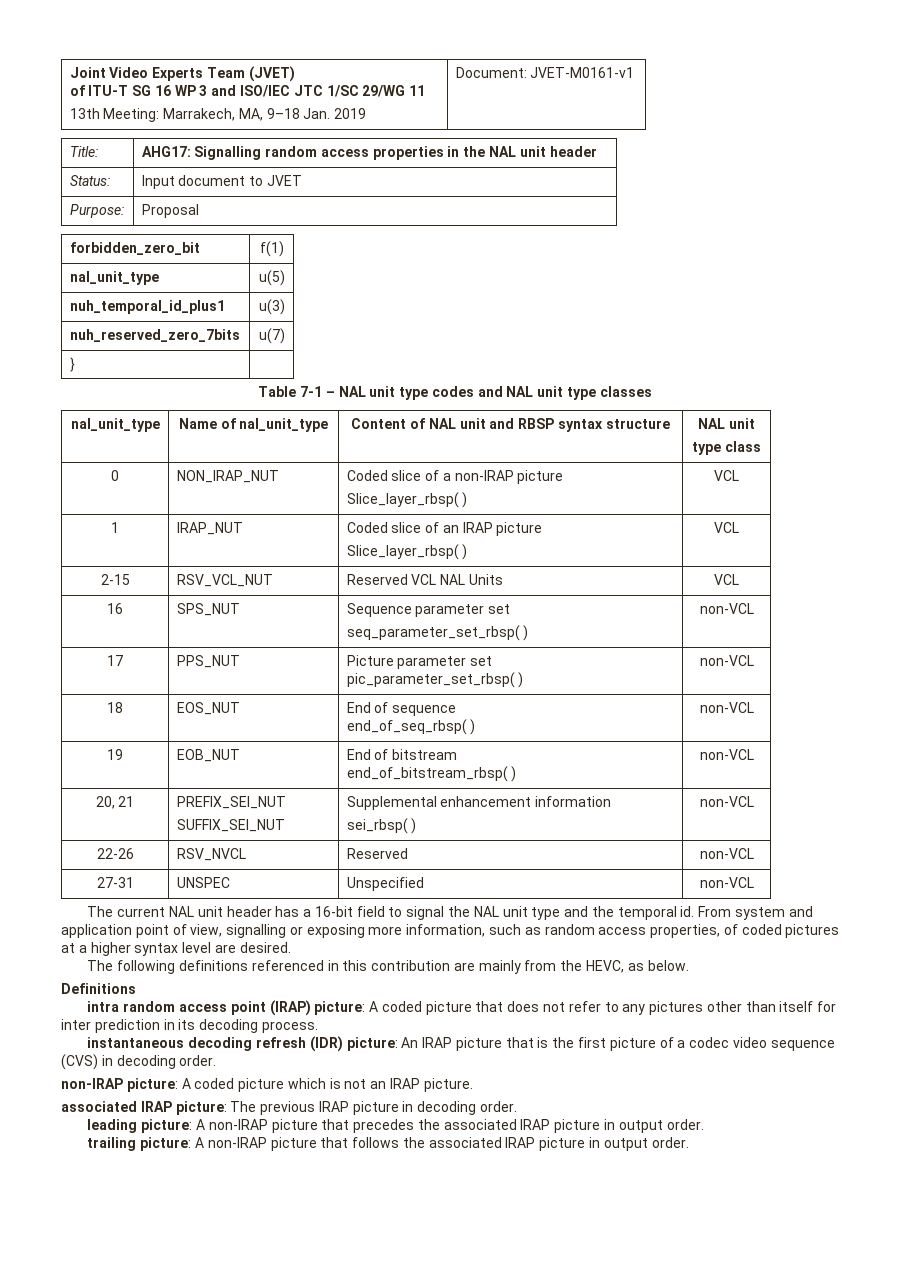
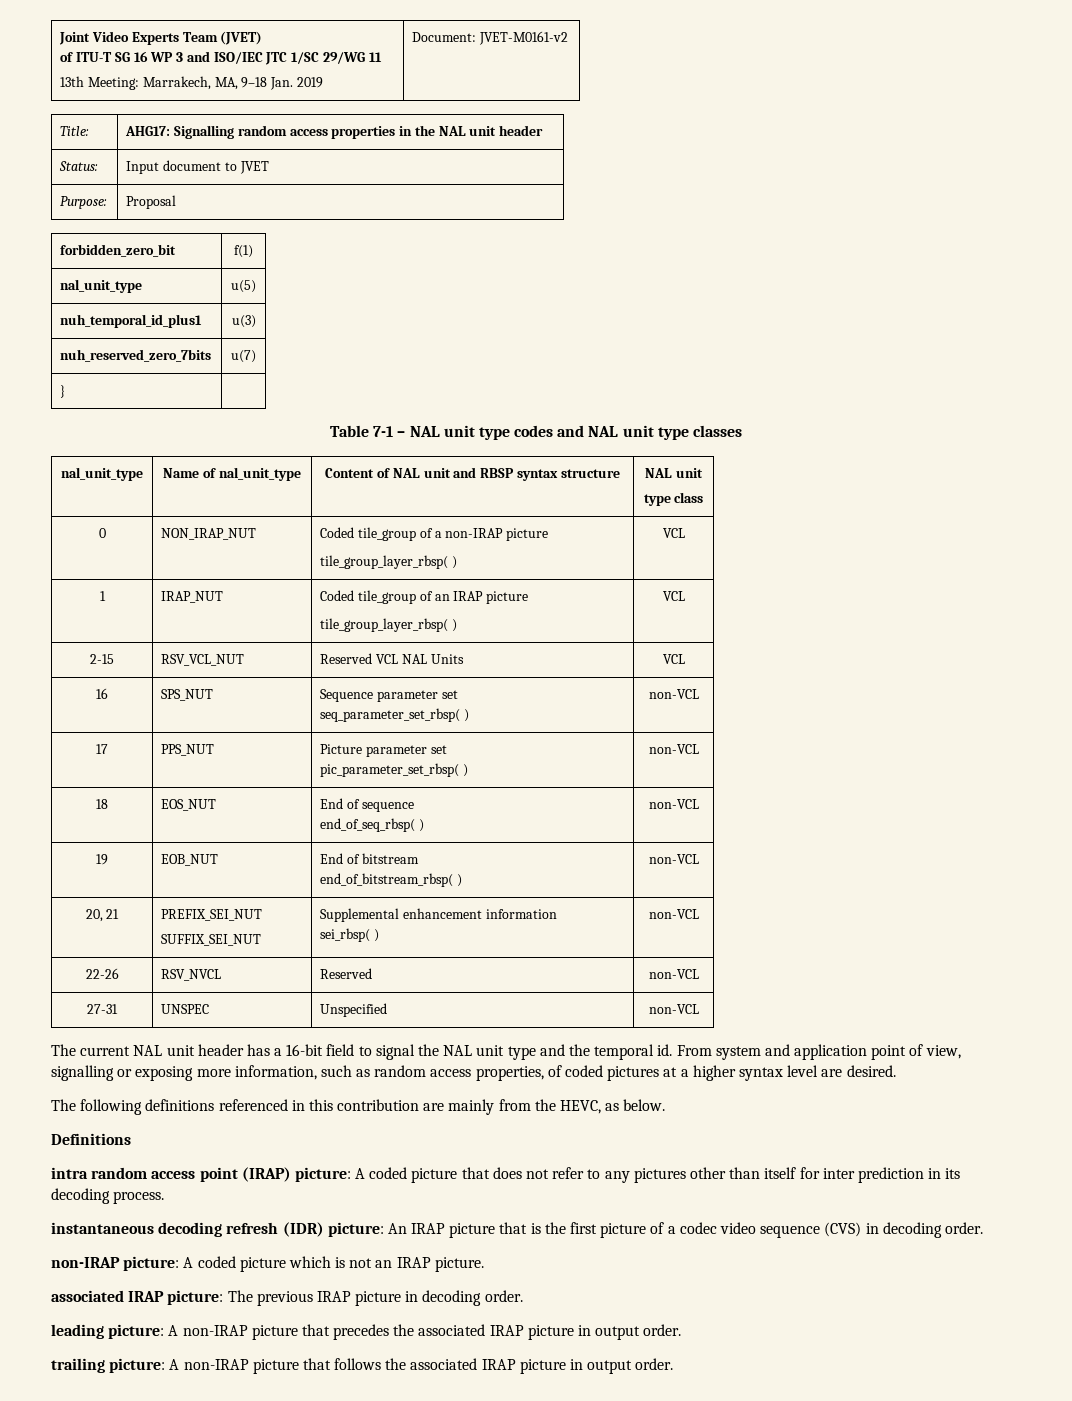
  Joint Video Experts Team (JVET)
  of ITU-T SG 16 WP 3 and ISO/IEC JTC 1/SC 29/WG 11
- 13th Meeting: Marrakech, MA, 9–18 Jan. 2019 | Document: JVET-M0161-v1
+ 13th Meeting: Marrakech, MA, 9–18 Jan. 2019 | Document: JVET-M0161-v2
- 0 | NON_IRAP_NUT | Coded slice of a non-IRAP picture
- Slice_layer_rbsp( ) | VCL
+ 0 | NON_IRAP_NUT | Coded tile_group of a non-IRAP picture
+ tile_group_layer_rbsp( ) | VCL
- 1 | IRAP_NUT | Coded slice of an IRAP picture
- Slice_layer_rbsp( ) | VCL
+ 1 | IRAP_NUT | Coded tile_group of an IRAP picture
+ tile_group_layer_rbsp( ) | VCL

